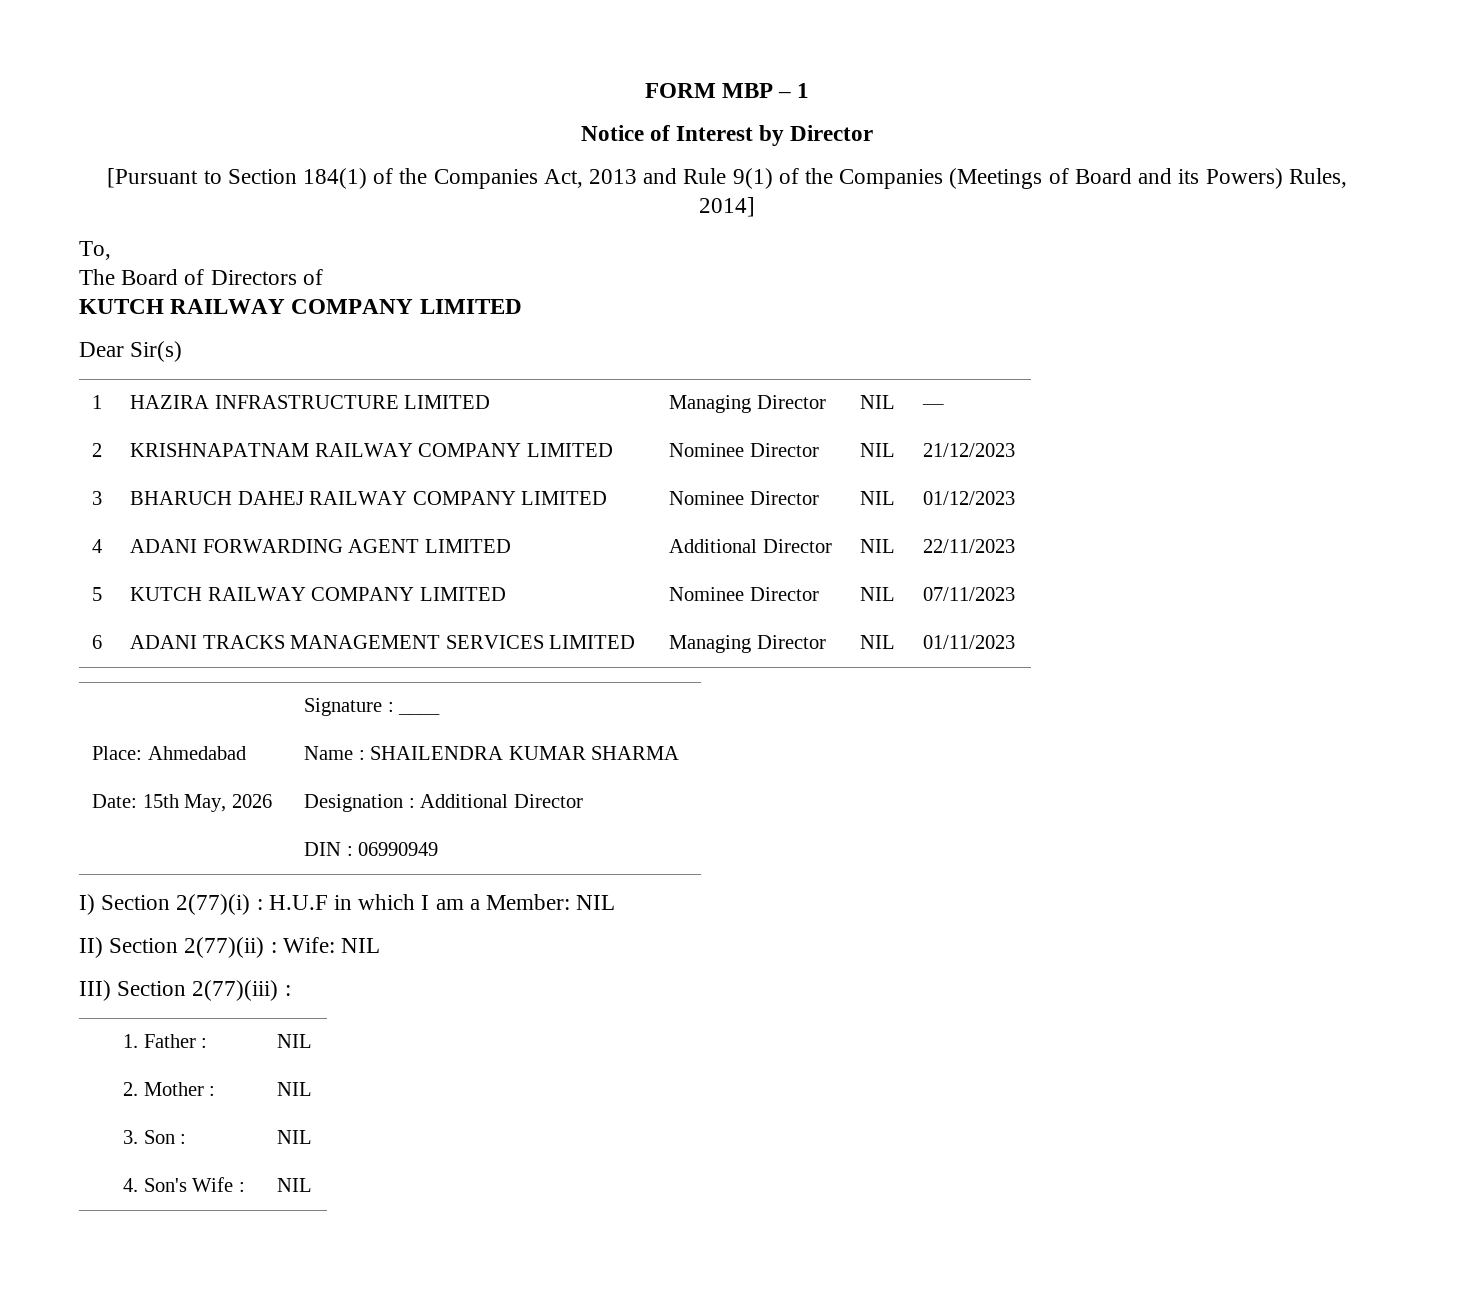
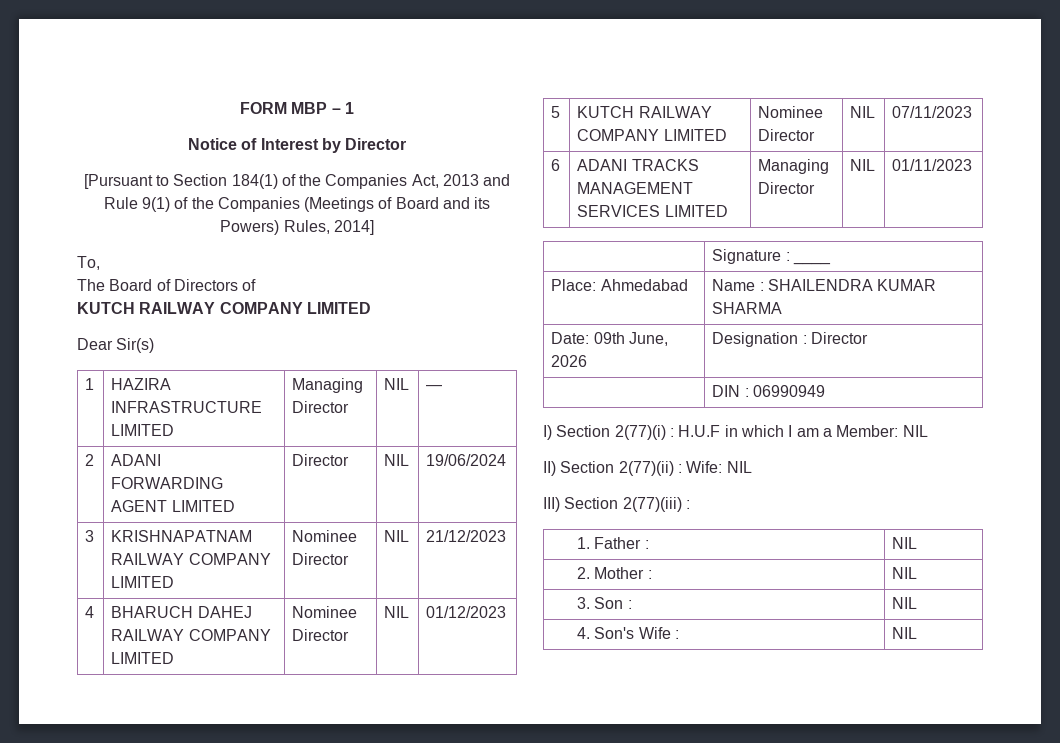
- 2 | KRISHNAPATNAM RAILWAY COMPANY LIMITED | Nominee Director | NIL | 21/12/2023
+ 2 | ADANI FORWARDING AGENT LIMITED | Director | NIL | 19/06/2024
+ 3 | KRISHNAPATNAM RAILWAY COMPANY LIMITED | Nominee Director | NIL | 21/12/2023
- 3 | BHARUCH DAHEJ RAILWAY COMPANY LIMITED | Nominee Director | NIL | 01/12/2023
+ 4 | BHARUCH DAHEJ RAILWAY COMPANY LIMITED | Nominee Director | NIL | 01/12/2023
- 4 | ADANI FORWARDING AGENT LIMITED | Additional Director | NIL | 22/11/2023
- Date: 15th May, 2026 | Designation : Additional Director
+ Date: 09th June, 2026 | Designation : Director

